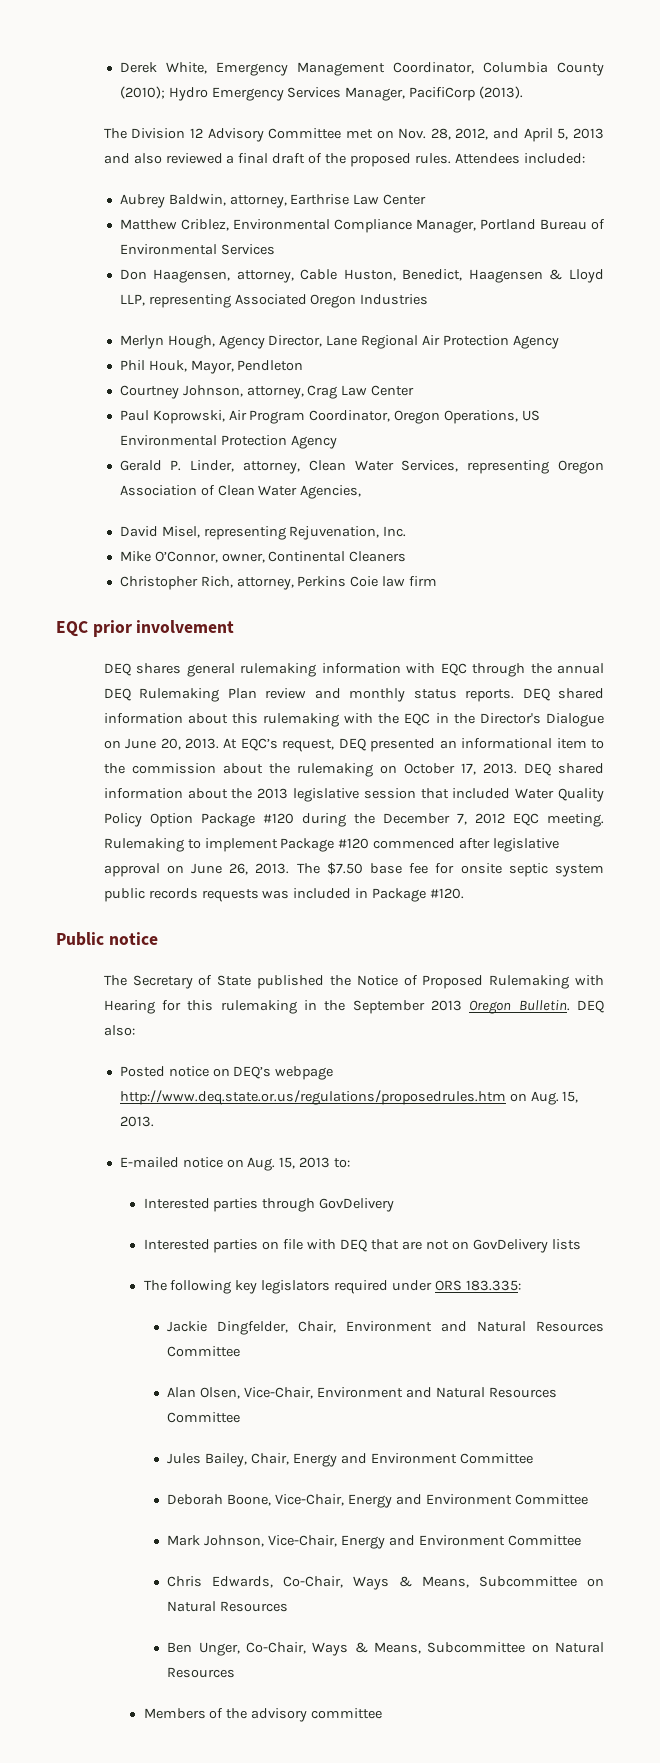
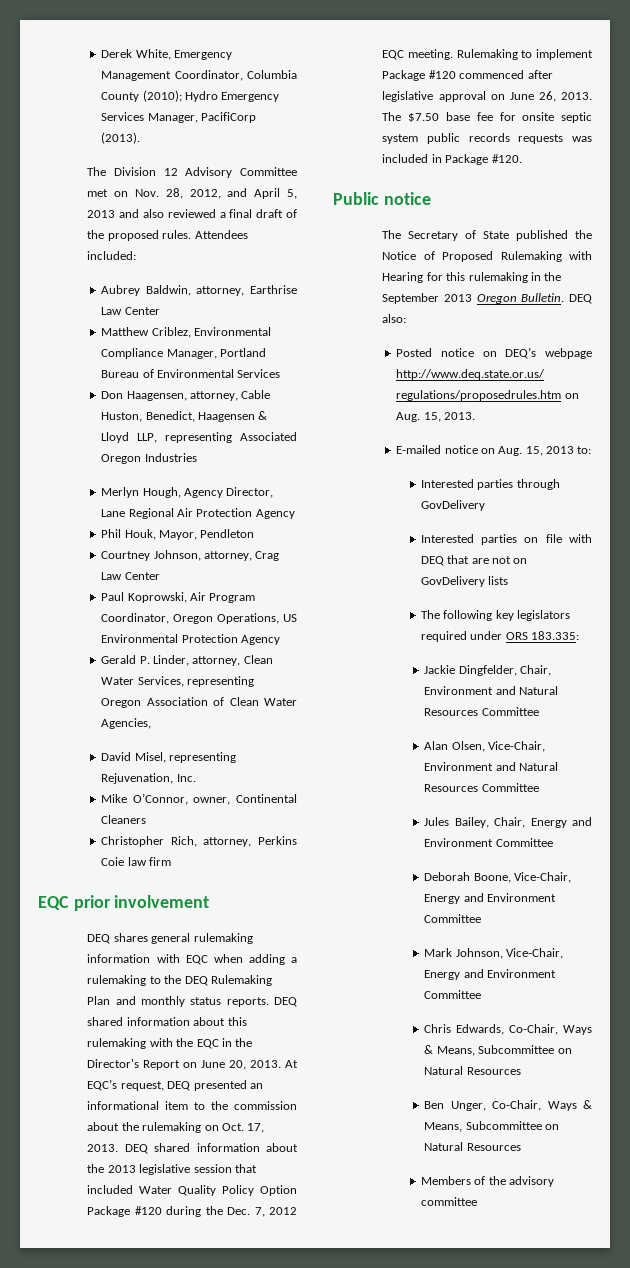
- DEQ shares general rulemaking information with EQC through the annual DEQ Rulemaking Plan review and monthly status reports.
+ DEQ shares general rulemaking information with EQC when adding a rulemaking to the DEQ Rulemaking Plan and monthly status reports.
- DEQ shared information about this rulemaking with the EQC in the Director's Dialogue on June 20, 2013.
+ DEQ shared information about this rulemaking with the EQC in the Director's Report on June 20, 2013.
- At EQC’s request, DEQ presented an informational item to the commission about the rulemaking on October 17, 2013.
+ At EQC’s request, DEQ presented an informational item to the commission about the rulemaking on Oct. 17, 2013.
- DEQ shared information about the 2013 legislative session that included Water Quality Policy Option Package #120 during the December 7, 2012 EQC meeting.
+ DEQ shared information about the 2013 legislative session that included Water Quality Policy Option Package #120 during the Dec. 7, 2012 EQC meeting.

